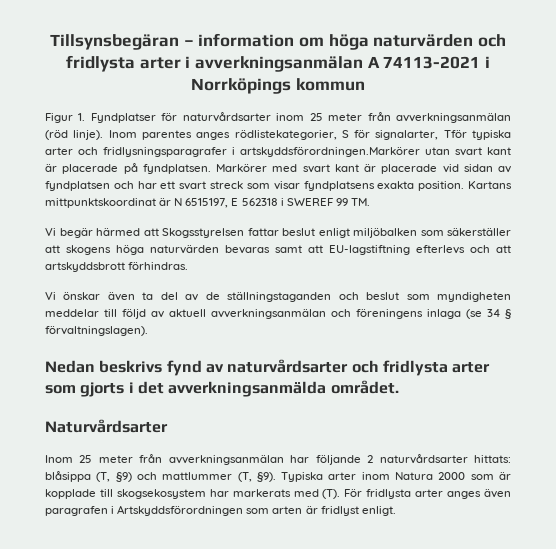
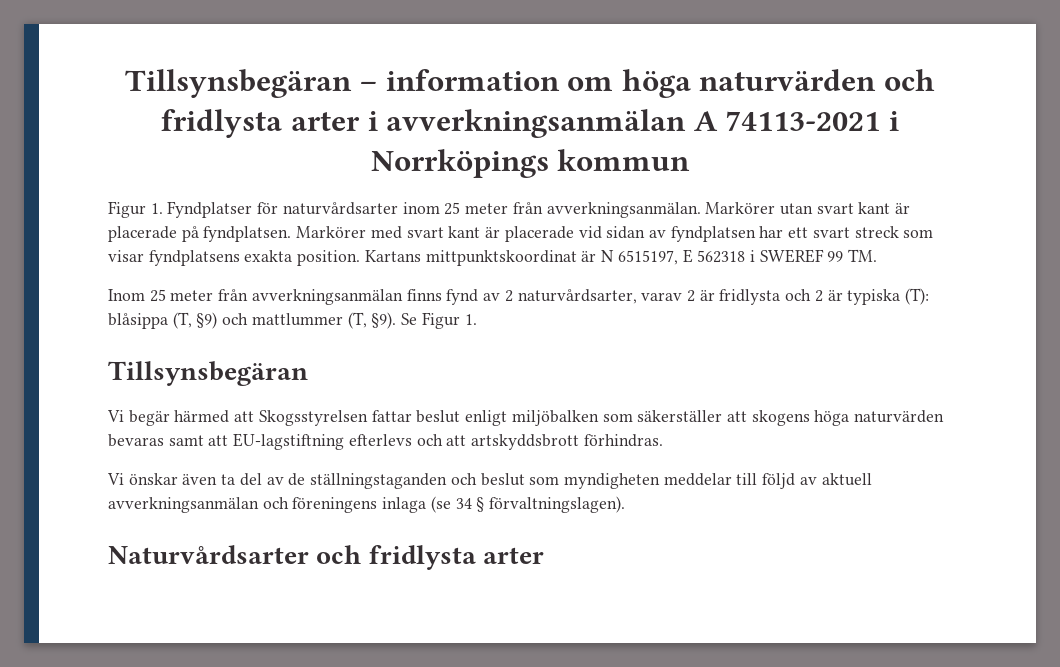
- Figur 1. Fyndplatser för naturvårdsarter inom 25 meter från avverkningsanmälan (röd linje). Inom parentes anges rödlistekategorier, S för signalarter, Tför typiska arter och fridlysningsparagrafer i artskyddsförordningen.Markörer utan svart kant är placerade på fyndplatsen.
+ Figur 1. Fyndplatser för naturvårdsarter inom 25 meter från avverkningsanmälan. Markörer utan svart kant är placerade på fyndplatsen.
- Markörer med svart kant är placerade vid sidan av fyndplatsen och har ett svart streck som visar fyndplatsens exakta position.
+ Markörer med svart kant är placerade vid sidan av fyndplatsen har ett svart streck som visar fyndplatsens exakta position.
+ Inom 25 meter från avverkningsanmälan finns fynd av 2 naturvårdsarter, varav 2 är fridlysta och 2 är typiska (T): blåsippa (T, §9) och mattlummer (T, §9). Se Figur 1.
+ Tillsynsbegäran
- Nedan beskrivs fynd av naturvårdsarter och fridlysta arter som gjorts i det avverkningsanmälda området.
- Naturvårdsarter
- Inom 25 meter från avverkningsanmälan har följande 2 naturvårdsarter hittats: blåsippa (T, §9) och mattlummer (T, §9). Typiska arter inom Natura 2000 som är kopplade till skogsekosystem har markerats med (T). För fridlysta arter anges även paragrafen i Artskyddsförordningen som arten är fridlyst enligt.
+ Naturvårdsarter och fridlysta arter

